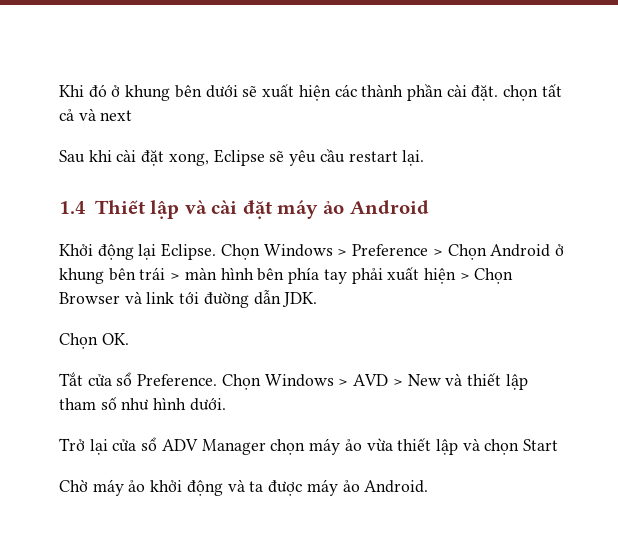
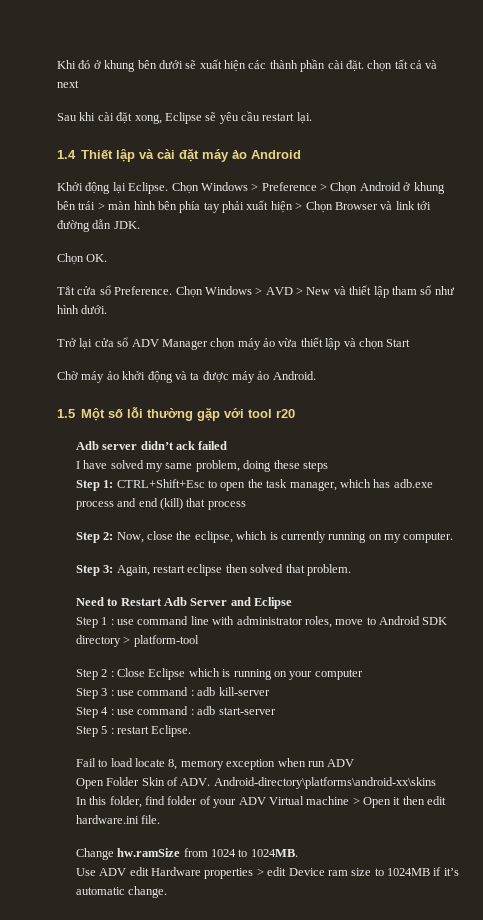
+ 1.5 Một số lỗi thường gặp với tool r20
+ Adb server didn’t ack failed
+ I have solved my same problem, doing these steps
+ Step 1: CTRL+Shift+Esc to open the task manager, which has adb.exe process and end (kill) that process
+ Step 2: Now, close the eclipse, which is currently running on my computer.
+ Step 3: Again, restart eclipse then solved that problem.
+ Need to Restart Adb Server and Eclipse
+ Step 1 : use command line with administrator roles, move to Android SDK directory > platform-tool
+ Step 2 : Close Eclipse which is running on your computer
+ Step 3 : use command : adb kill-server
+ Step 4 : use command : adb start-server
+ Step 5 : restart Eclipse.
+ Fail to load locate 8, memory exception when run ADV
+ Open Folder Skin of ADV. Android-directory\platforms\android-xx\skins
+ In this folder, find folder of your ADV Virtual machine > Open it then edit hardware.ini file.
+ Change hw.ramSize from 1024 to 1024MB.
+ Use ADV edit Hardware properties > edit Device ram size to 1024MB if it’s automatic change.

